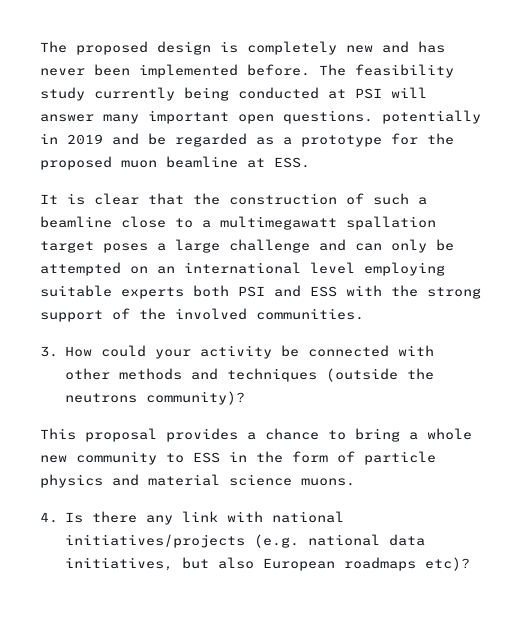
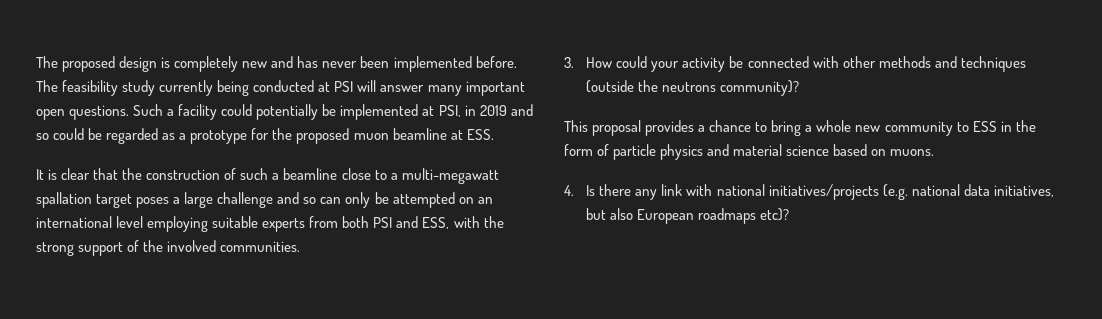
- The feasibility study currently being conducted at PSI will answer many important open questions. potentially in 2019 and be regarded as a prototype for the proposed muon beamline at ESS.
+ The feasibility study currently being conducted at PSI will answer many important open questions. Such a facility could potentially be implemented at PSI, in 2019 and so could be regarded as a prototype for the proposed muon beamline at ESS.
- It is clear that the construction of such a beamline close to a multimegawatt spallation target poses a large challenge and can only be attempted on an international level employing suitable experts both PSI and ESS with the strong support of the involved communities.
+ It is clear that the construction of such a beamline close to a multi-megawatt spallation target poses a large challenge and so can only be attempted on an international level employing suitable experts from both PSI and ESS, with the strong support of the involved communities.
- This proposal provides a chance to bring a whole new community to ESS in the form of particle physics and material science muons.
+ This proposal provides a chance to bring a whole new community to ESS in the form of particle physics and material science based on muons.

